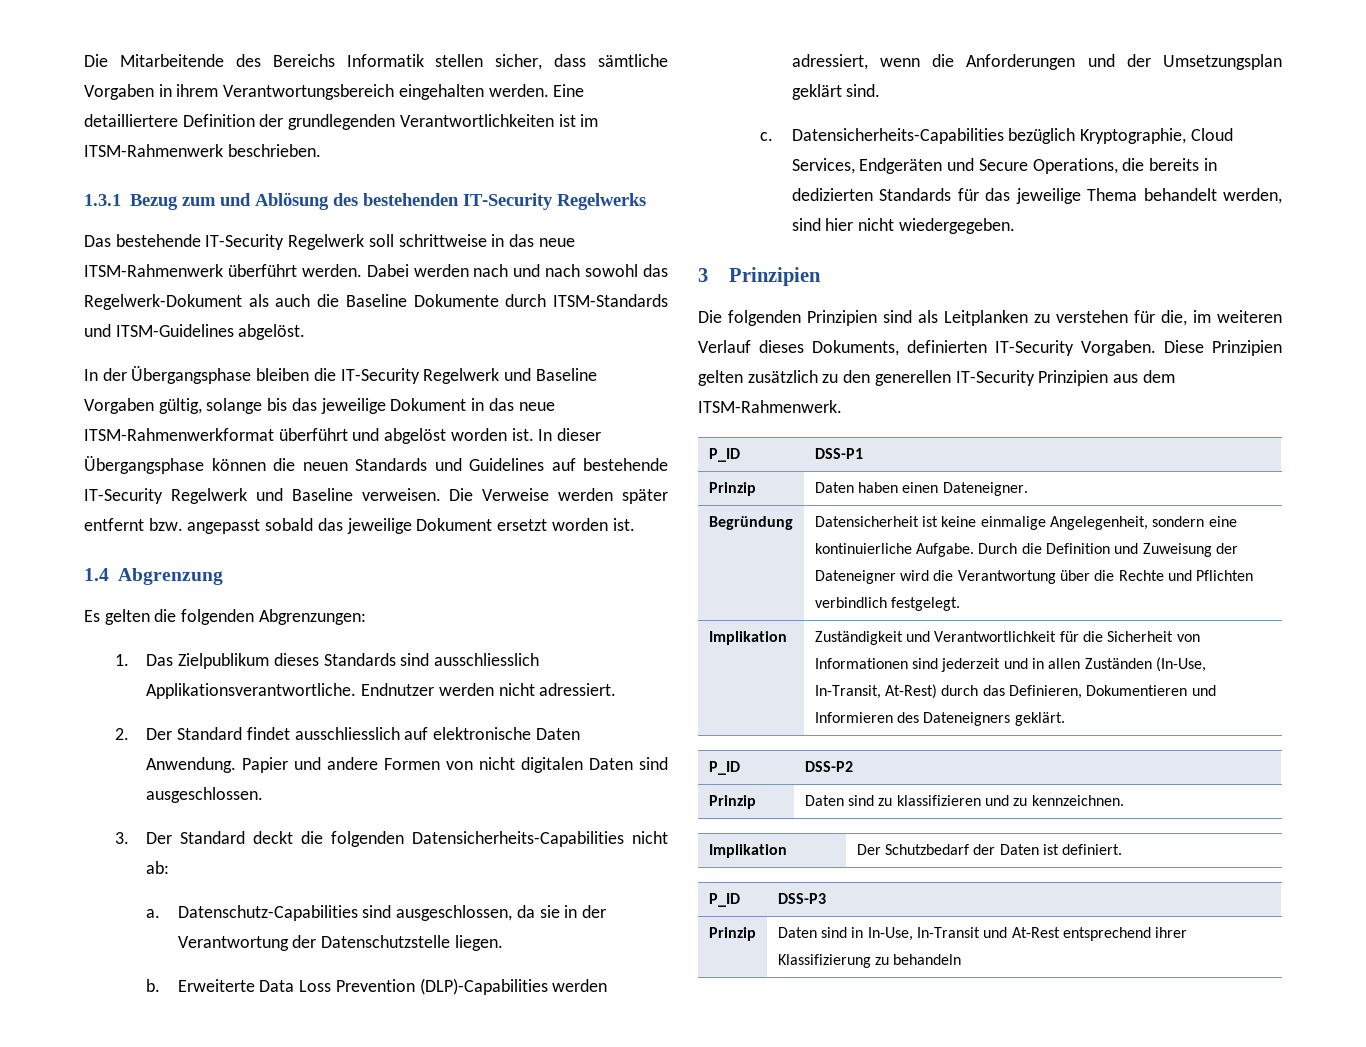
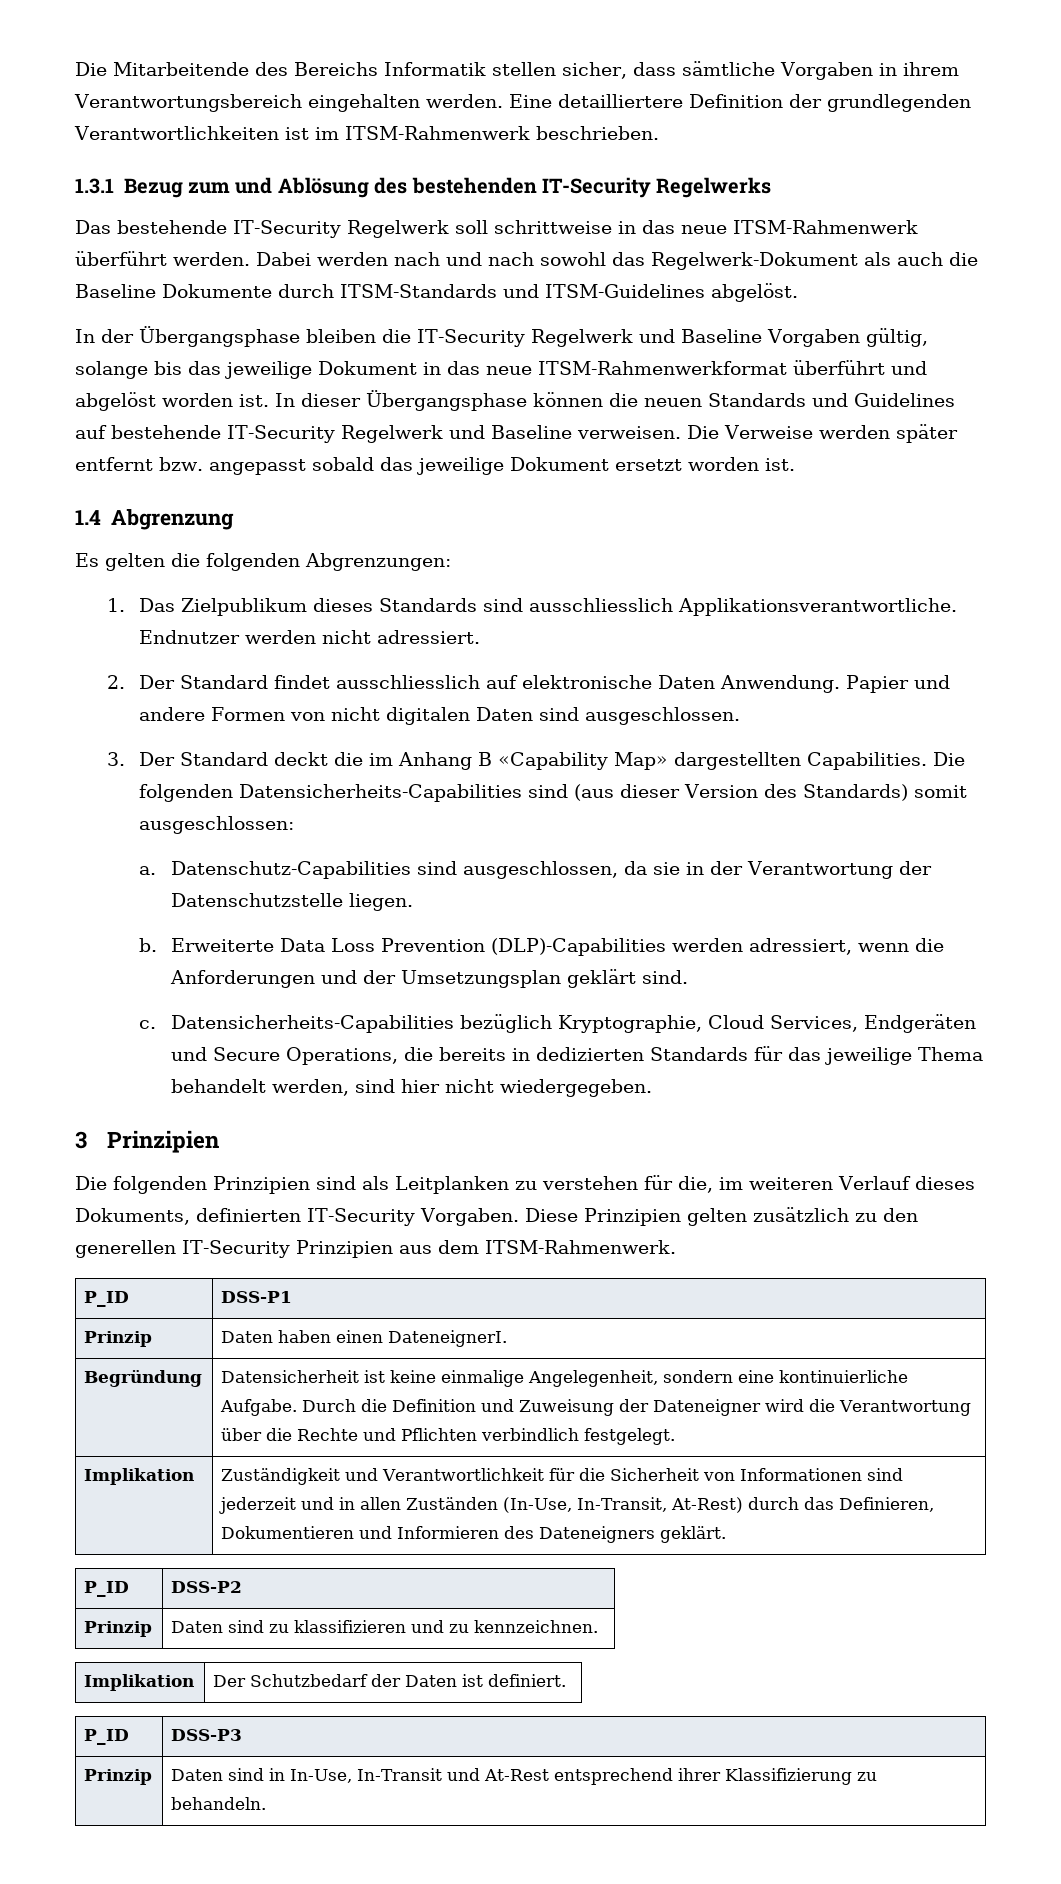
- 3. Der Standard deckt die folgenden Datensicherheits-Capabilities nicht ab:
+ 3. Der Standard deckt die im Anhang B «Capability Map» dargestellten Capabilities. Die folgenden Datensicherheits-Capabilities sind (aus dieser Version des Standards) somit ausgeschlossen:
- Prinzip | Daten haben einen Dateneigner.
+ Prinzip | Daten haben einen DateneignerI.
- Prinzip | Daten sind in In-Use, In-Transit und At-Rest entsprechend ihrer Klassifizierung zu behandeln
+ Prinzip | Daten sind in In-Use, In-Transit und At-Rest entsprechend ihrer Klassifizierung zu behandeln.

